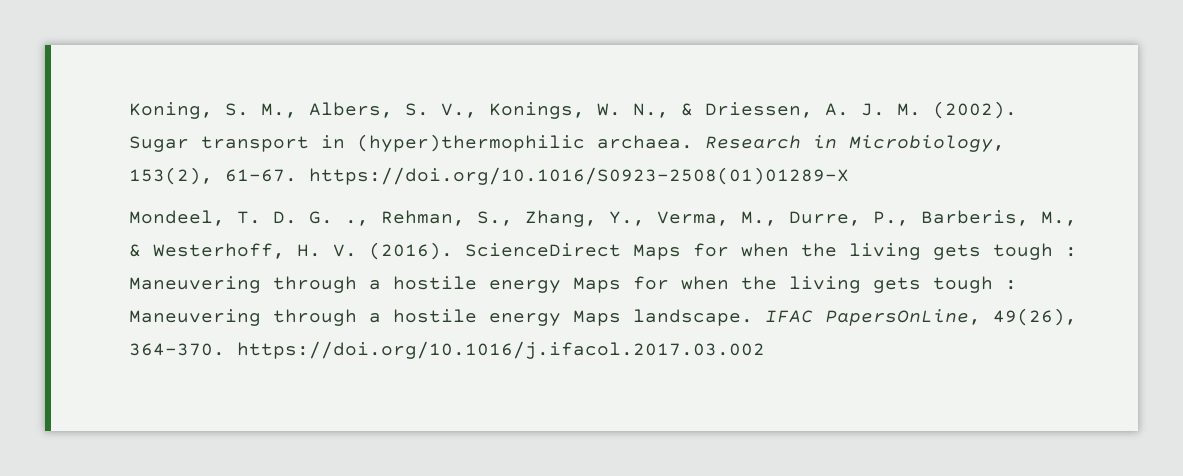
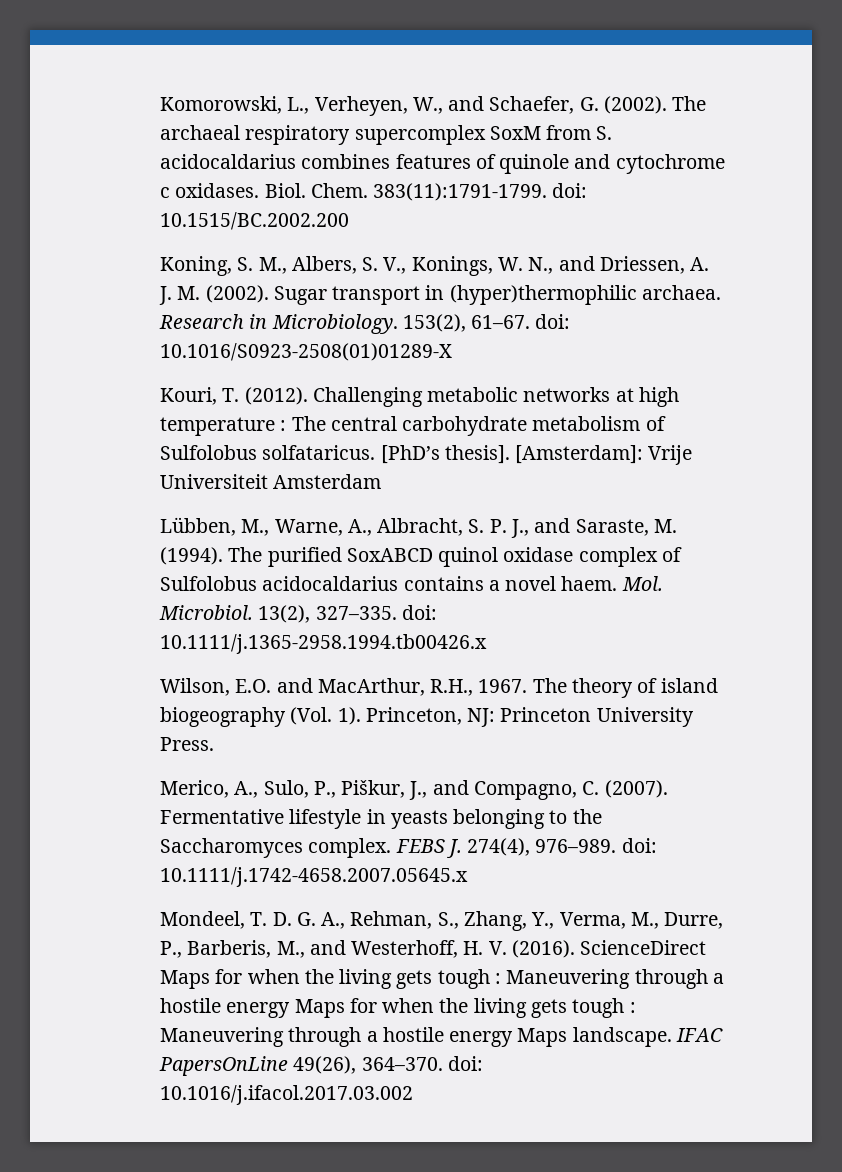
+ Komorowski, L., Verheyen, W., and Schaefer, G. (2002). The archaeal respiratory supercomplex SoxM from S. acidocaldarius combines features of quinole and cytochrome c oxidases. Biol. Chem. 383(11):1791-1799. doi: 10.1515/BC.2002.200
- Koning, S. M., Albers, S. V., Konings, W. N., & Driessen, A. J. M. (2002).
+ Koning, S. M., Albers, S. V., Konings, W. N., and Driessen, A. J. M. (2002).
- Research in Microbiology, 153(2), 61–67. https://doi.org/10.1016/S0923-2508(01)01289-X
+ Research in Microbiology. 153(2), 61–67. doi: 10.1016/S0923-2508(01)01289-X
+ Kouri, T. (2012). Challenging metabolic networks at high temperature : The central carbohydrate metabolism of Sulfolobus solfataricus. [PhD’s thesis]. [Amsterdam]: Vrije Universiteit Amsterdam
+ Lübben, M., Warne, A., Albracht, S. P. J., and Saraste, M. (1994). The purified SoxABCD quinol oxidase complex of Sulfolobus acidocaldarius contains a novel haem. Mol. Microbiol. 13(2), 327–335. doi: 10.1111/j.1365-2958.1994.tb00426.x
+ Wilson, E.O. and MacArthur, R.H., 1967. The theory of island biogeography (Vol. 1). Princeton, NJ: Princeton University Press.
+ Merico, A., Sulo, P., Piškur, J., and Compagno, C. (2007). Fermentative lifestyle in yeasts belonging to the Saccharomyces complex. FEBS J. 274(4), 976–989. doi: 10.1111/j.1742-4658.2007.05645.x
- Mondeel, T. D. G. ., Rehman, S., Zhang, Y., Verma, M., Durre, P., Barberis, M., & Westerhoff, H. V. (2016).
+ Mondeel, T. D. G. A., Rehman, S., Zhang, Y., Verma, M., Durre, P., Barberis, M., and Westerhoff, H. V. (2016).
- IFAC PapersOnLine, 49(26), 364–370. https://doi.org/10.1016/j.ifacol.2017.03.002
+ IFAC PapersOnLine 49(26), 364–370. doi: 10.1016/j.ifacol.2017.03.002

